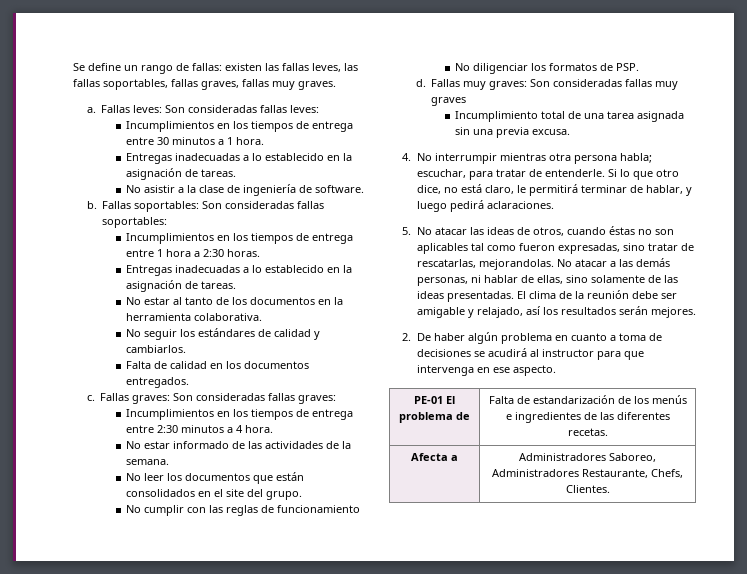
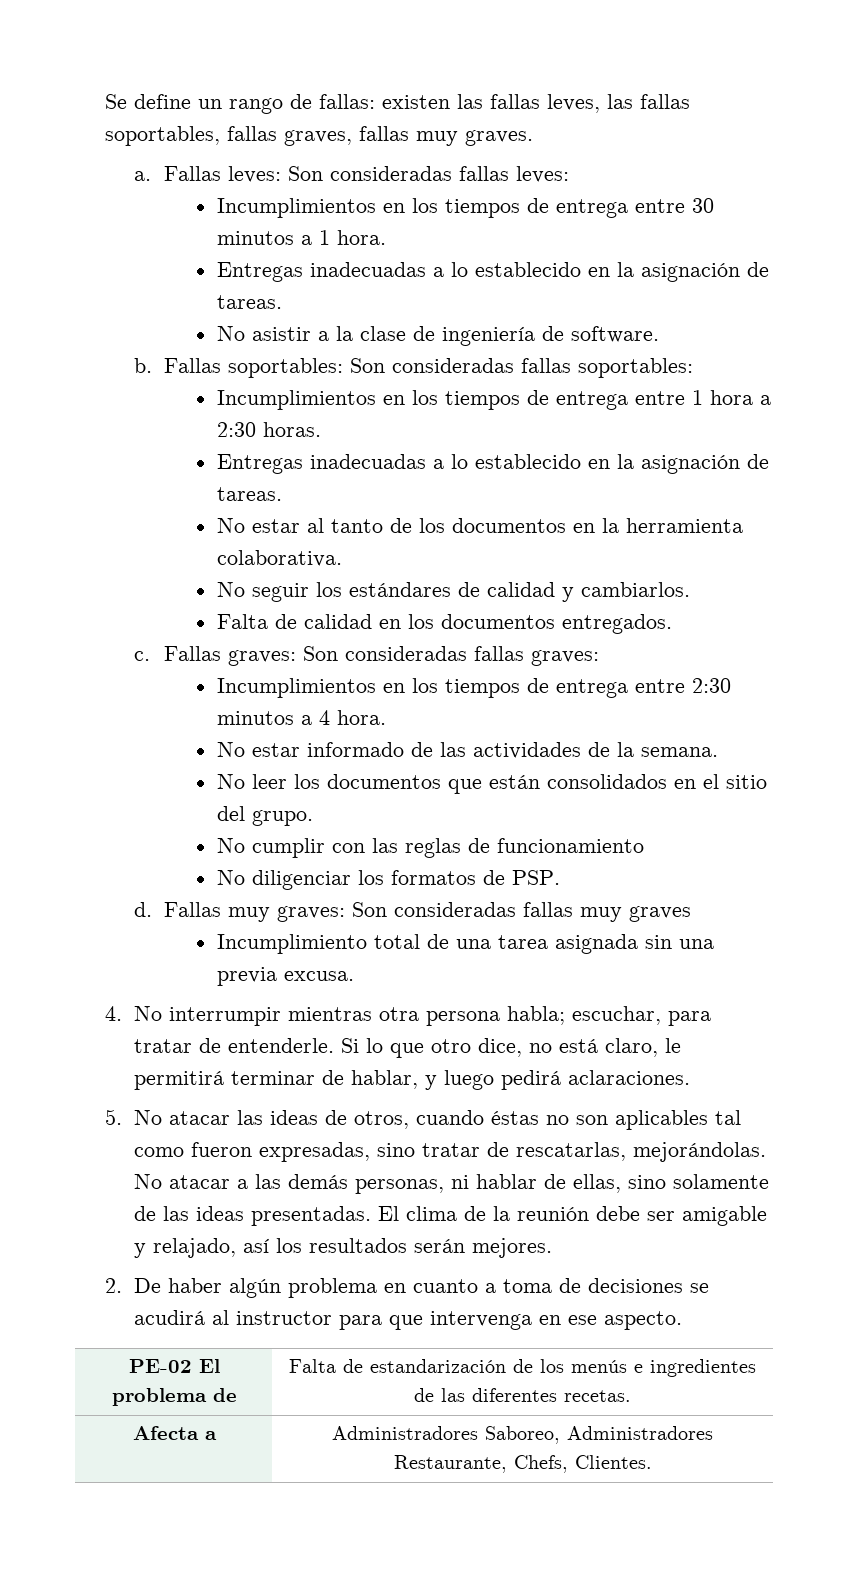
- No leer los documentos que están consolidados en el site del grupo.
+ No leer los documentos que están consolidados en el sitio del grupo.
- 5. No atacar las ideas de otros, cuando éstas no son aplicables tal como fueron expresadas, sino tratar de rescatarlas, mejorandolas.
+ 5. No atacar las ideas de otros, cuando éstas no son aplicables tal como fueron expresadas, sino tratar de rescatarlas, mejorándolas.
- PE-01 El problema de | Falta de estandarización de los menús e ingredientes de las diferentes recetas.
+ PE-02 El problema de | Falta de estandarización de los menús e ingredientes de las diferentes recetas.

